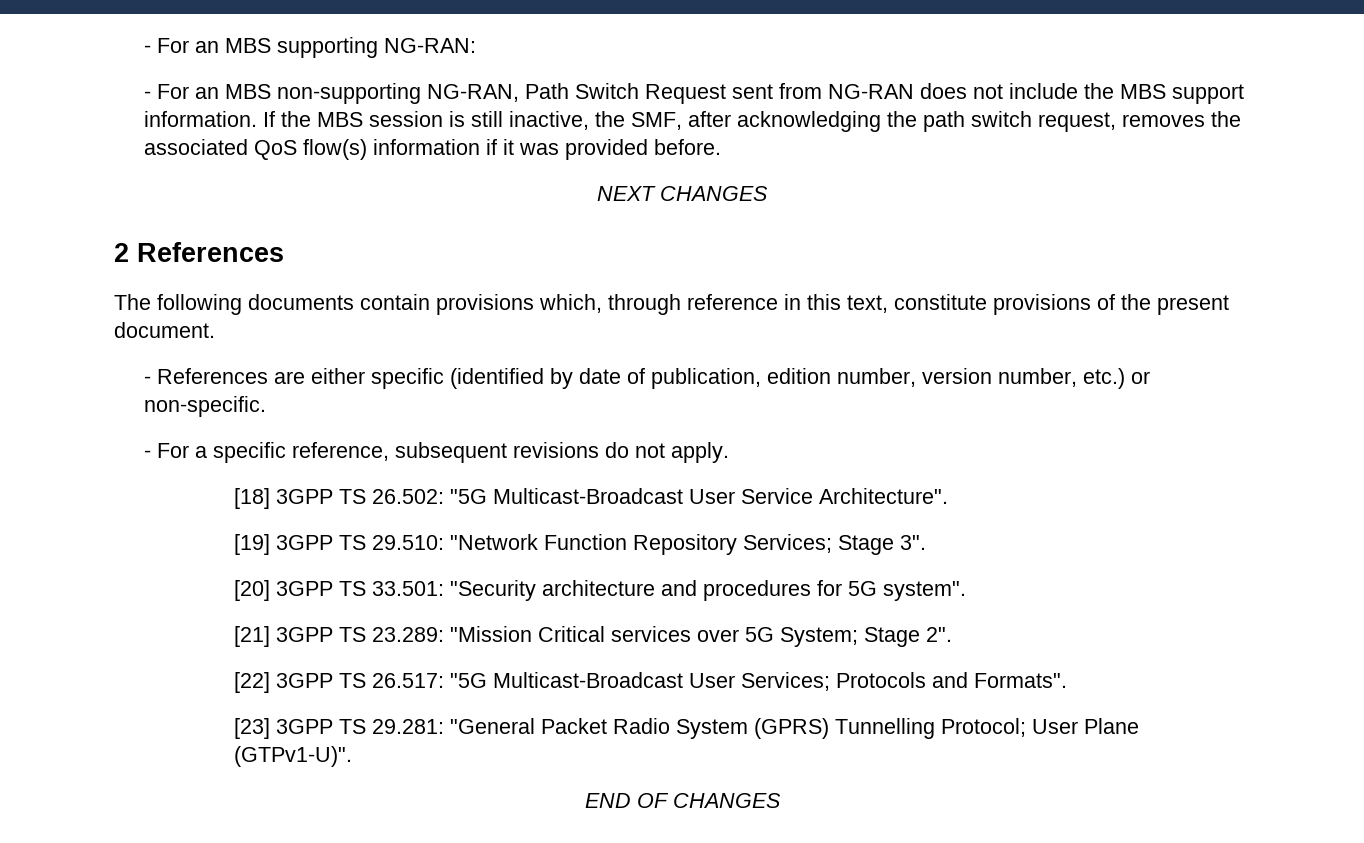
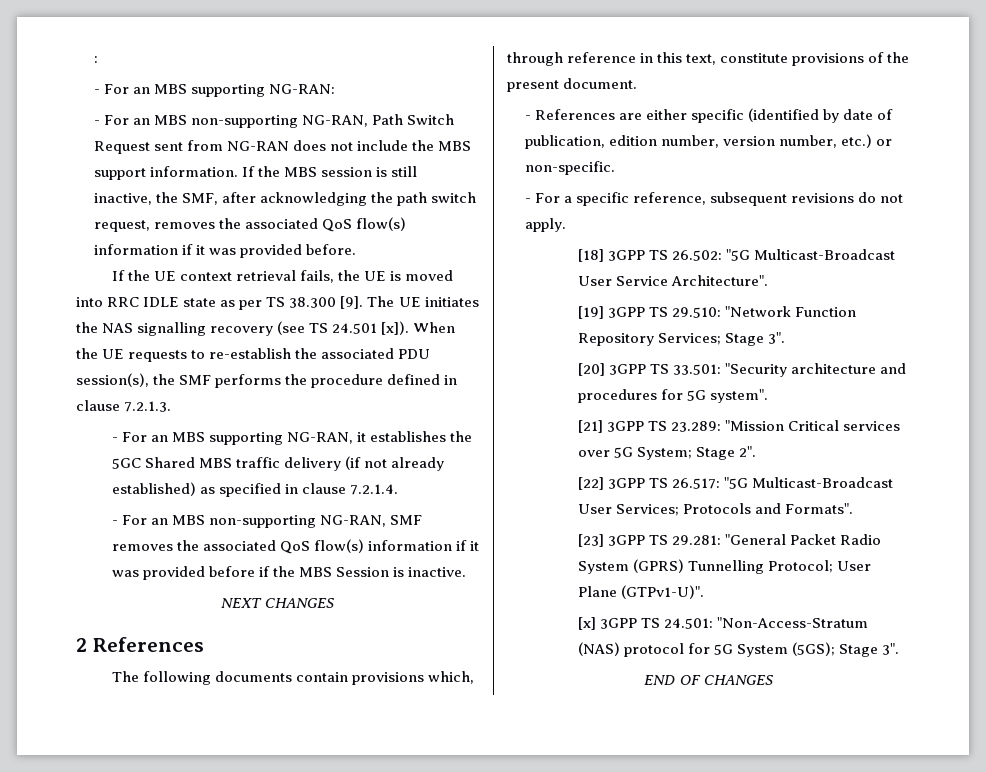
+ :
+ If the UE context retrieval fails, the UE is moved into RRC IDLE state as per TS 38.300 [9]. The UE initiates the NAS signalling recovery (see TS 24.501 [x]). When the UE requests to re-establish the associated PDU session(s), the SMF performs the procedure defined in clause 7.2.1.3.
+ - For an MBS supporting NG-RAN, it establishes the 5GC Shared MBS traffic delivery (if not already established) as specified in clause 7.2.1.4.
+ - For an MBS non-supporting NG-RAN, SMF removes the associated QoS flow(s) information if it was provided before if the MBS Session is inactive.
+ [x] 3GPP TS 24.501: "Non-Access-Stratum (NAS) protocol for 5G System (5GS); Stage 3".

